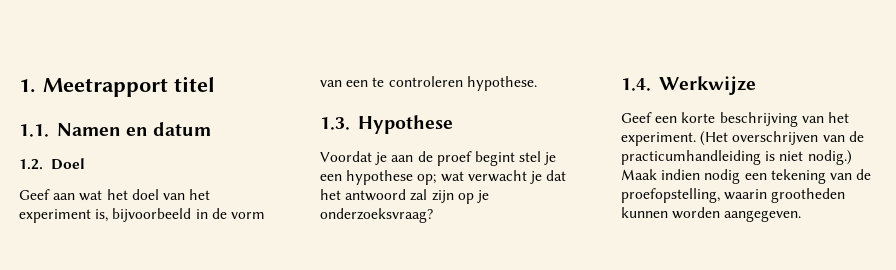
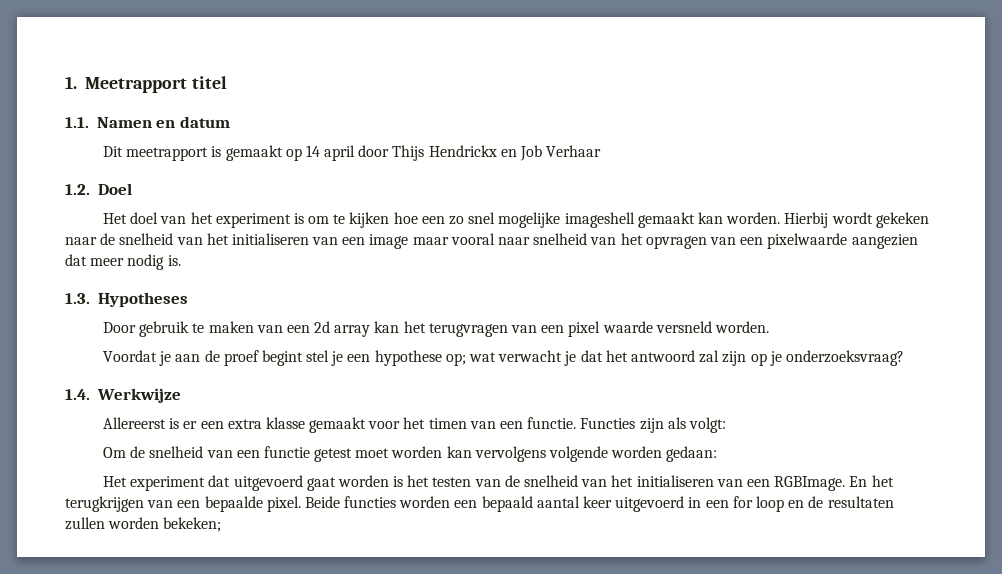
+ Dit meetrapport is gemaakt op 14 april door Thijs Hendrickx en Job Verhaar
  1.2. Doel
- Geef aan wat het doel van het experiment is, bijvoorbeeld in de vorm van een te controleren hypothese.
- 1.3. Hypothese
+ Het doel van het experiment is om te kijken hoe een zo snel mogelijke imageshell gemaakt kan worden. Hierbij wordt gekeken naar de snelheid van het initialiseren van een image maar vooral naar snelheid van het opvragen van een pixelwaarde aangezien dat meer nodig is.
+ 1.3. Hypotheses
+ Door gebruik te maken van een 2d array kan het terugvragen van een pixel waarde versneld worden.
- Geef een korte beschrijving van het experiment. (Het overschrijven van de practicumhandleiding is niet nodig.) Maak indien nodig een tekening van de proefopstelling, waarin grootheden kunnen worden aangegeven.
+ Allereerst is er een extra klasse gemaakt voor het timen van een functie. Functies zijn als volgt:
+ Om de snelheid van een functie getest moet worden kan vervolgens volgende worden gedaan:
+ Het experiment dat uitgevoerd gaat worden is het testen van de snelheid van het initialiseren van een RGBImage. En het terugkrijgen van een bepaalde pixel. Beide functies worden een bepaald aantal keer uitgevoerd in een for loop en de resultaten zullen worden bekeken;

